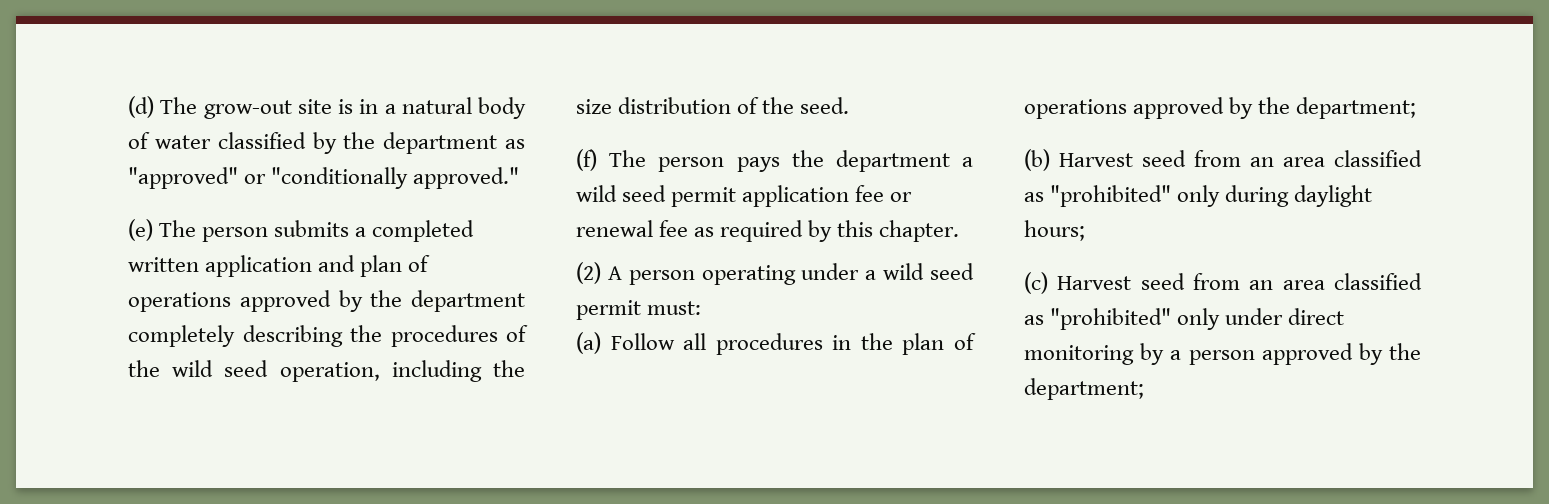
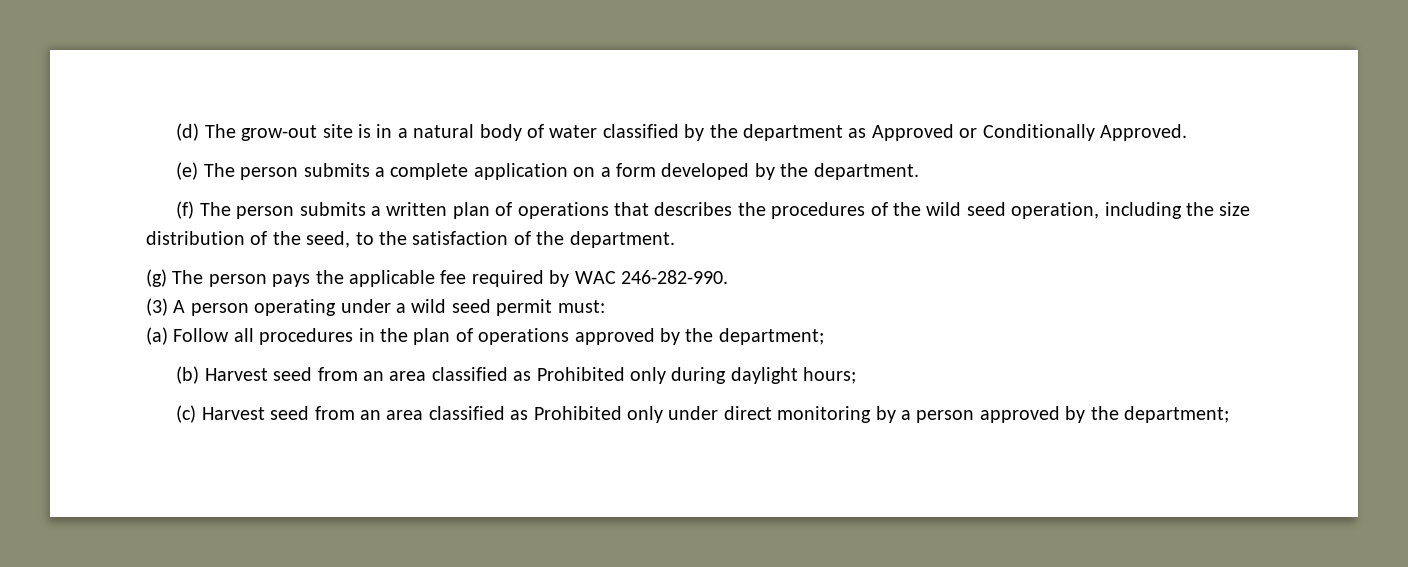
- (d) The grow-out site is in a natural body of water classified by the department as "approved" or "conditionally approved."
+ (d) The grow-out site is in a natural body of water classified by the department as Approved or Conditionally Approved.
- (e) The person submits a completed written application and plan of operations approved by the department completely describing the procedures of the wild seed operation, including the size distribution of the seed.
- (f) The person pays the department a wild seed permit application fee or renewal fee as required by this chapter.
- (2) A person operating under a wild seed permit must:
+ (e) The person submits a complete application on a form developed by the department.
+ (f) The person submits a written plan of operations that describes the procedures of the wild seed operation, including the size distribution of the seed, to the satisfaction of the department.
+ (g) The person pays the applicable fee required by WAC 246-282-990.
+ (3) A person operating under a wild seed permit must:
- (b) Harvest seed from an area classified as "prohibited" only during daylight hours;
+ (b) Harvest seed from an area classified as Prohibited only during daylight hours;
- (c) Harvest seed from an area classified as "prohibited" only under direct monitoring by a person approved by the department;
+ (c) Harvest seed from an area classified as Prohibited only under direct monitoring by a person approved by the department;

